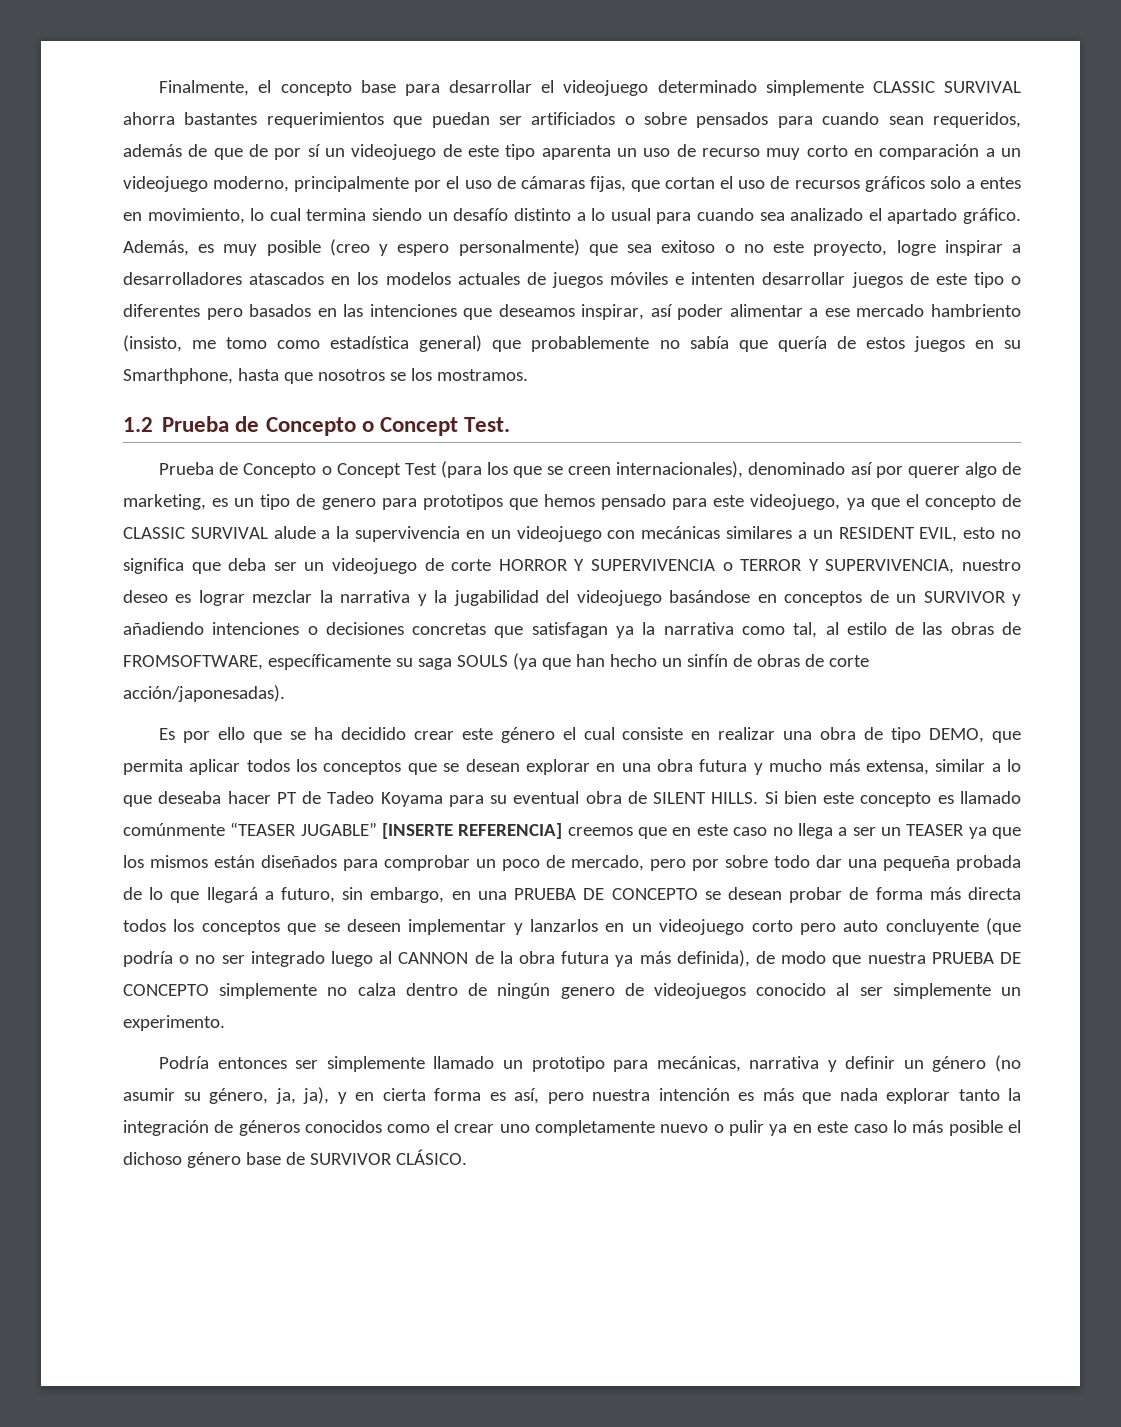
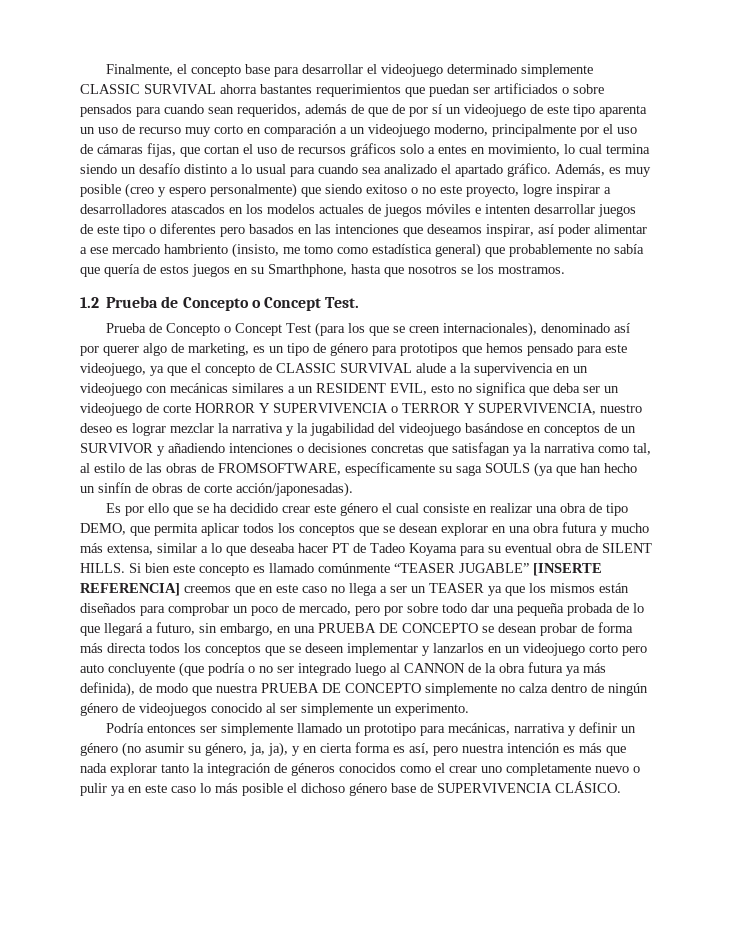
- Además, es muy posible (creo y espero personalmente) que sea exitoso o no este proyecto, logre inspirar a desarrolladores atascados en los modelos actuales de juegos móviles e intenten desarrollar juegos de este tipo o diferentes pero basados en las intenciones que deseamos inspirar, así poder alimentar a ese mercado hambriento (insisto, me tomo como estadística general) que probablemente no sabía que quería de estos juegos en su Smarthphone, hasta que nosotros se los mostramos.
+ Además, es muy posible (creo y espero personalmente) que siendo exitoso o no este proyecto, logre inspirar a desarrolladores atascados en los modelos actuales de juegos móviles e intenten desarrollar juegos de este tipo o diferentes pero basados en las intenciones que deseamos inspirar, así poder alimentar a ese mercado hambriento (insisto, me tomo como estadística general) que probablemente no sabía que quería de estos juegos en su Smarthphone, hasta que nosotros se los mostramos.
- Prueba de Concepto o Concept Test (para los que se creen internacionales), denominado así por querer algo de marketing, es un tipo de genero para prototipos que hemos pensado para este videojuego, ya que el concepto de CLASSIC SURVIVAL alude a la supervivencia en un videojuego con mecánicas similares a un RESIDENT EVIL, esto no significa que deba ser un videojuego de corte HORROR Y SUPERVIVENCIA o TERROR Y SUPERVIVENCIA, nuestro deseo es lograr mezclar la narrativa y la jugabilidad del videojuego basándose en conceptos de un SURVIVOR y añadiendo intenciones o decisiones concretas que satisfagan ya la narrativa como tal, al estilo de las obras de FROMSOFTWARE, específicamente su saga SOULS (ya que han hecho un sinfín de obras de corte acción/japonesadas).
+ Prueba de Concepto o Concept Test (para los que se creen internacionales), denominado así por querer algo de marketing, es un tipo de género para prototipos que hemos pensado para este videojuego, ya que el concepto de CLASSIC SURVIVAL alude a la supervivencia en un videojuego con mecánicas similares a un RESIDENT EVIL, esto no significa que deba ser un videojuego de corte HORROR Y SUPERVIVENCIA o TERROR Y SUPERVIVENCIA, nuestro deseo es lograr mezclar la narrativa y la jugabilidad del videojuego basándose en conceptos de un SURVIVOR y añadiendo intenciones o decisiones concretas que satisfagan ya la narrativa como tal, al estilo de las obras de FROMSOFTWARE, específicamente su saga SOULS (ya que han hecho un sinfín de obras de corte acción/japonesadas).
- Si bien este concepto es llamado comúnmente “TEASER JUGABLE” [INSERTE REFERENCIA] creemos que en este caso no llega a ser un TEASER ya que los mismos están diseñados para comprobar un poco de mercado, pero por sobre todo dar una pequeña probada de lo que llegará a futuro, sin embargo, en una PRUEBA DE CONCEPTO se desean probar de forma más directa todos los conceptos que se deseen implementar y lanzarlos en un videojuego corto pero auto concluyente (que podría o no ser integrado luego al CANNON de la obra futura ya más definida), de modo que nuestra PRUEBA DE CONCEPTO simplemente no calza dentro de ningún genero de videojuegos conocido al ser simplemente un experimento.
+ Si bien este concepto es llamado comúnmente “TEASER JUGABLE” [INSERTE REFERENCIA] creemos que en este caso no llega a ser un TEASER ya que los mismos están diseñados para comprobar un poco de mercado, pero por sobre todo dar una pequeña probada de lo que llegará a futuro, sin embargo, en una PRUEBA DE CONCEPTO se desean probar de forma más directa todos los conceptos que se deseen implementar y lanzarlos en un videojuego corto pero auto concluyente (que podría o no ser integrado luego al CANNON de la obra futura ya más definida), de modo que nuestra PRUEBA DE CONCEPTO simplemente no calza dentro de ningún género de videojuegos conocido al ser simplemente un experimento.
- Podría entonces ser simplemente llamado un prototipo para mecánicas, narrativa y definir un género (no asumir su género, ja, ja), y en cierta forma es así, pero nuestra intención es más que nada explorar tanto la integración de géneros conocidos como el crear uno completamente nuevo o pulir ya en este caso lo más posible el dichoso género base de SURVIVOR CLÁSICO.
+ Podría entonces ser simplemente llamado un prototipo para mecánicas, narrativa y definir un género (no asumir su género, ja, ja), y en cierta forma es así, pero nuestra intención es más que nada explorar tanto la integración de géneros conocidos como el crear uno completamente nuevo o pulir ya en este caso lo más posible el dichoso género base de SUPERVIVENCIA CLÁSICO.

